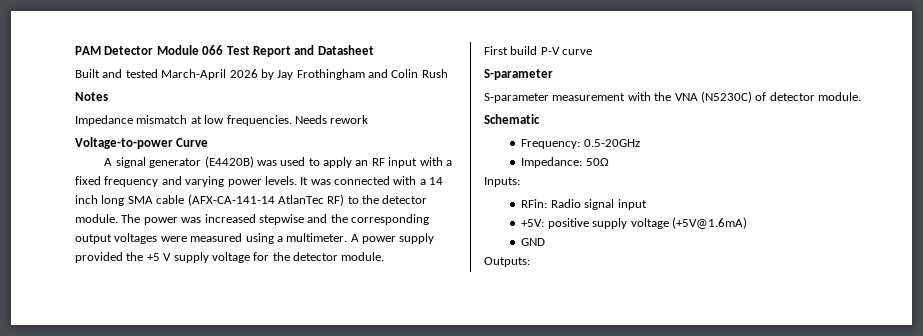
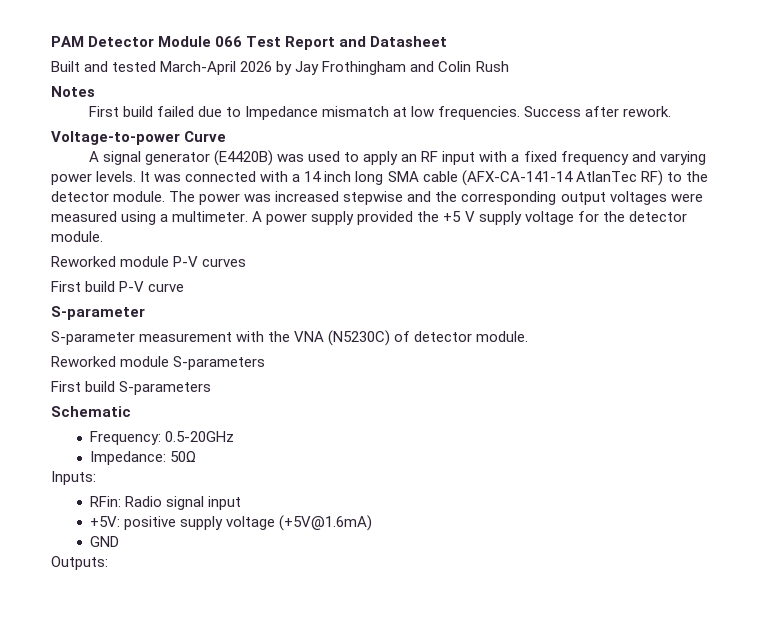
- Impedance mismatch at low frequencies.
+ First build failed due to Impedance mismatch at low frequencies.
- Needs rework
+ Success after rework.
+ Reworked module P-V curves
+ Reworked module S-parameters
+ First build S-parameters

